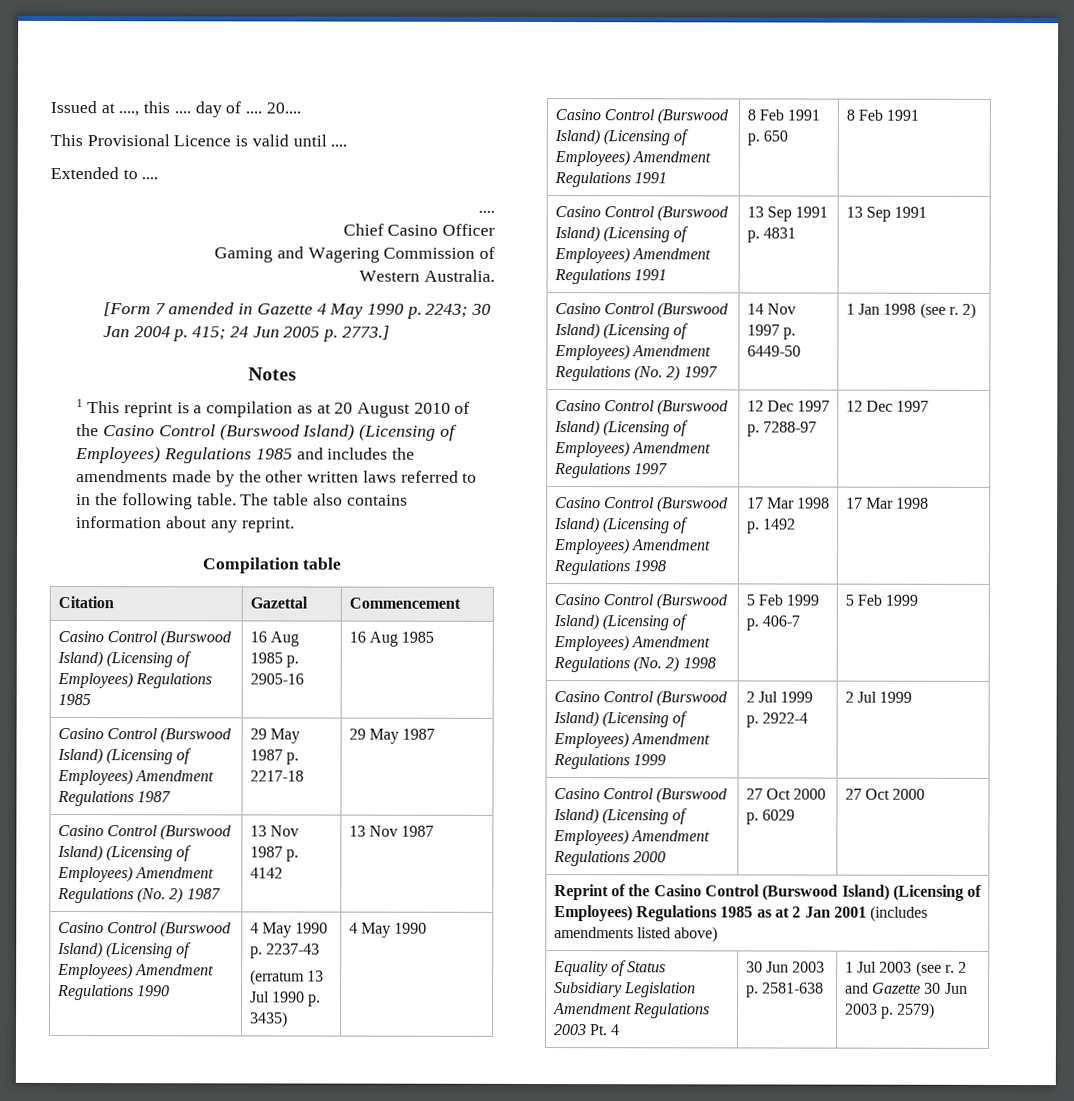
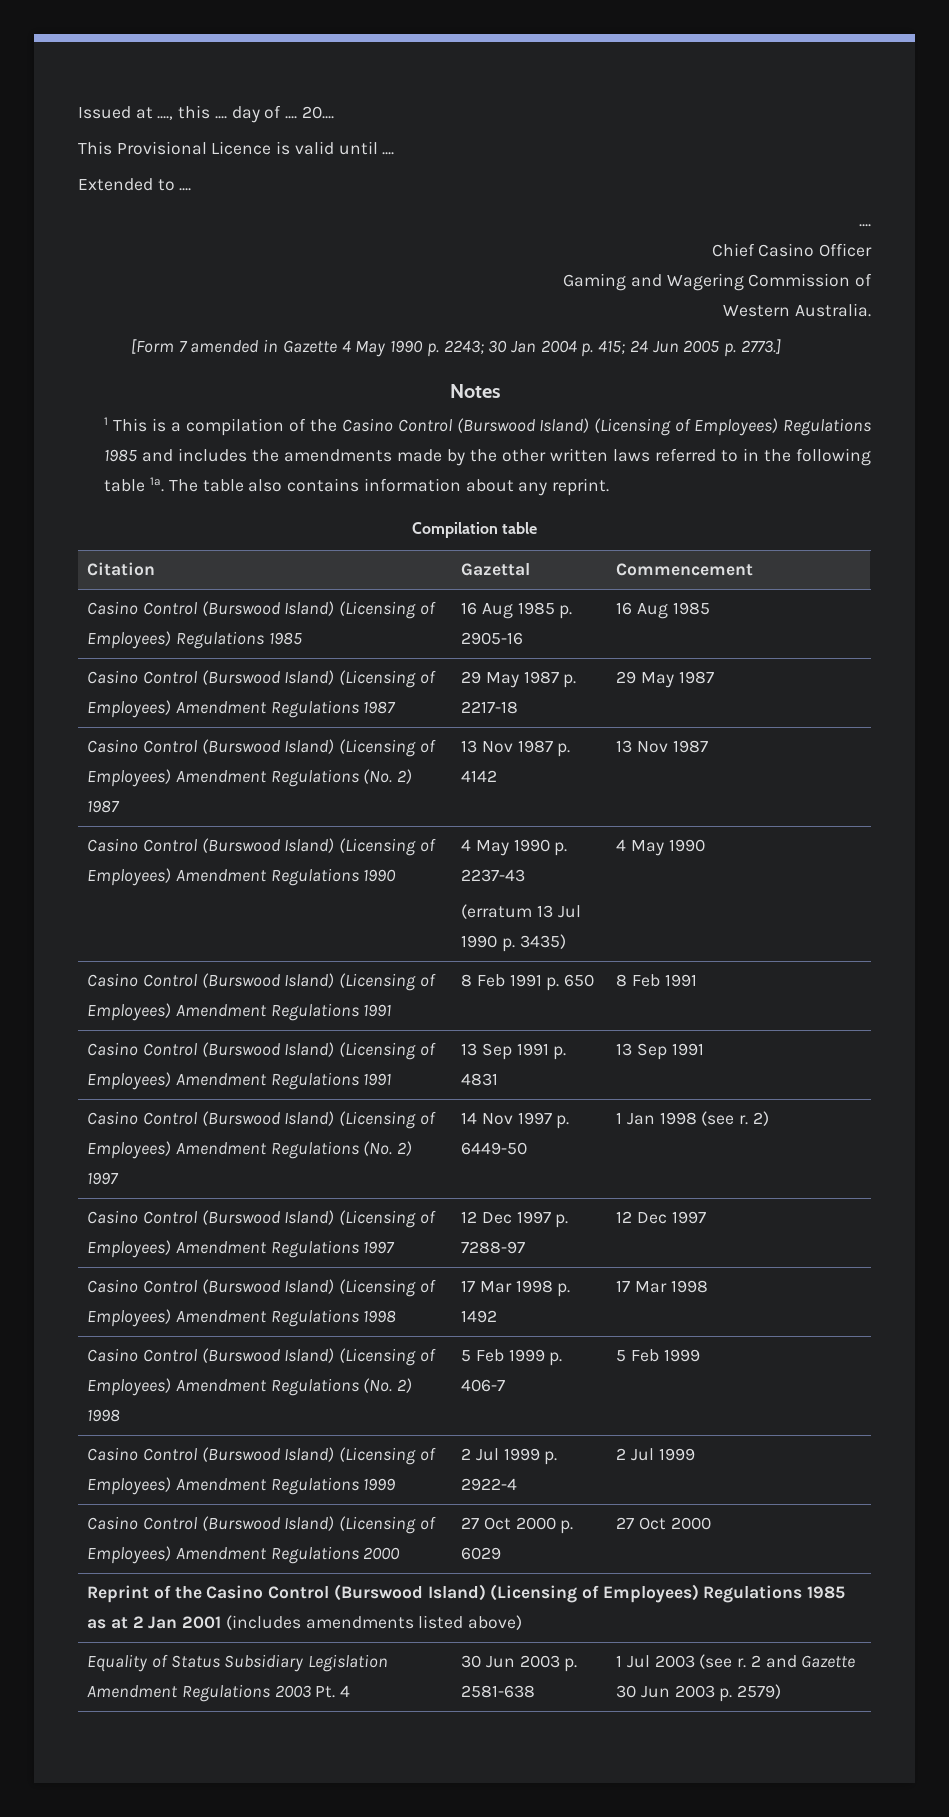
- 1 This reprint is a compilation as at 20 August 2010 of the Casino Control (Burswood Island) (Licensing of Employees) Regulations 1985 and includes the amendments made by the other written laws referred to in the following table.
+ 1 This is a compilation of the Casino Control (Burswood Island) (Licensing of Employees) Regulations 1985 and includes the amendments made by the other written laws referred to in the following table 1a.

